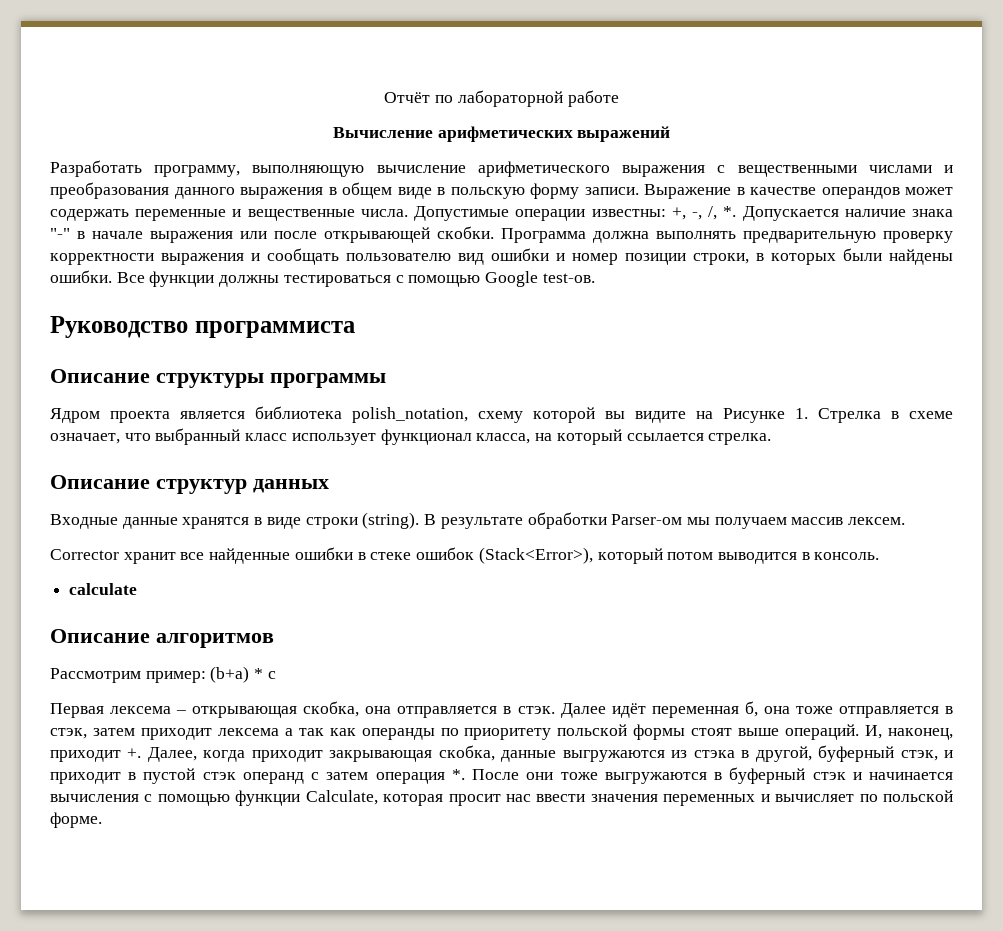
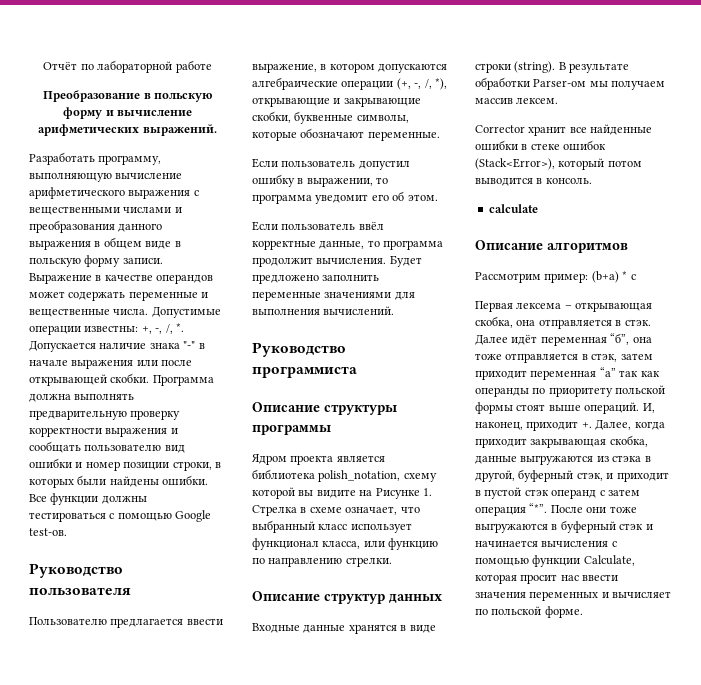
- Вычисление арифметических выражений
+ Преобразование в польскую форму и вычисление арифметических выражений.
+ Руководство пользователя
+ Пользователю предлагается ввести выражение, в котором допускаются алгебраические операции (+, -, /, *), открывающие и закрывающие скобки, буквенные символы, которые обозначают переменные.
+ Если пользователь допустил ошибку в выражении, то программа уведомит его об этом.
+ Если пользователь ввёл корректные данные, то программа продолжит вычисления. Будет предложено заполнить переменные значениями для выполнения вычислений.
- Ядром проекта является библиотека polish_notation, схему которой вы видите на Рисунке 1. Стрелка в схеме означает, что выбранный класс использует функционал класса, на который ссылается стрелка.
+ Ядром проекта является библиотека polish_notation, схему которой вы видите на Рисунке 1. Стрелка в схеме означает, что выбранный класс использует функционал класса, или функцию по направлению стрелки.
- Далее идёт переменная б, она тоже отправляется в стэк, затем приходит лексема а так как операнды по приоритету польской формы стоят выше операций.
+ Далее идёт переменная “б”, она тоже отправляется в стэк, затем приходит переменная “а” так как операнды по приоритету польской формы стоят выше операций.
- Далее, когда приходит закрывающая скобка, данные выгружаются из стэка в другой, буферный стэк, и приходит в пустой стэк операнд с затем операция *.
+ Далее, когда приходит закрывающая скобка, данные выгружаются из стэка в другой, буферный стэк, и приходит в пустой стэк операнд с затем операция “*”.

